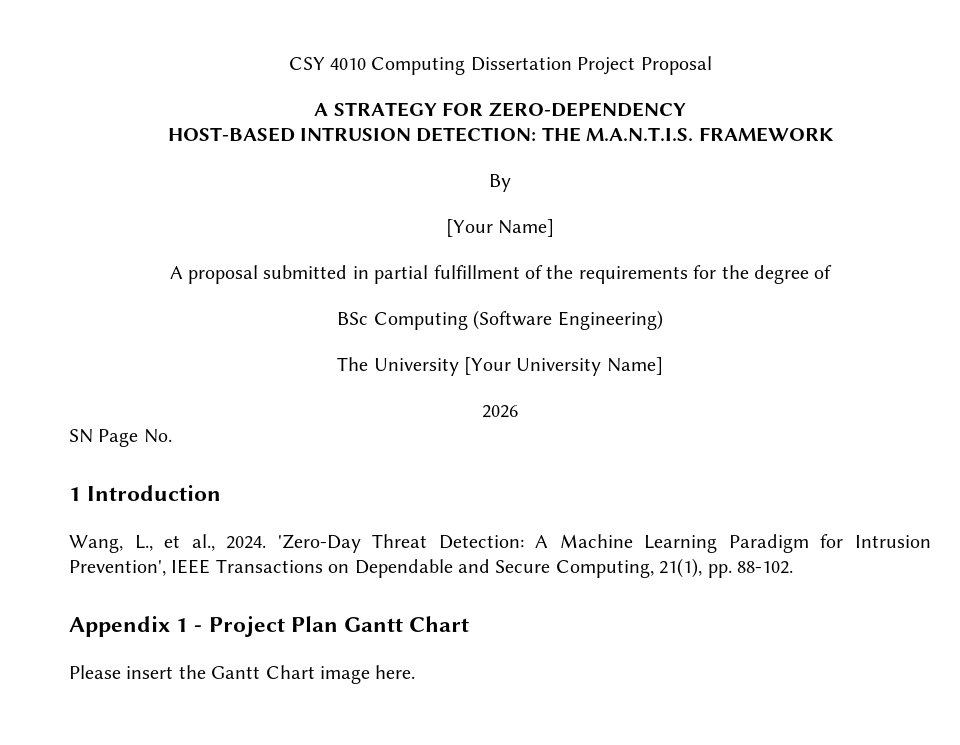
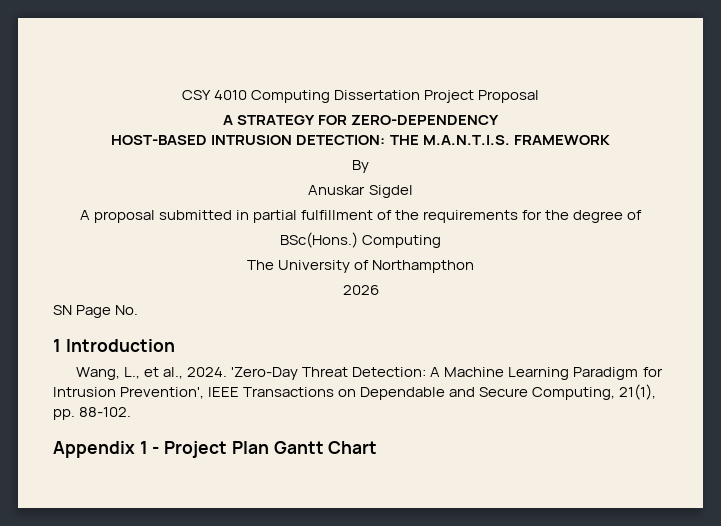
- [Your Name]
+ Anuskar Sigdel
- BSc Computing (Software Engineering)
+ BSc(Hons.) Computing
- The University [Your University Name]
+ The University of Northampthon
- Please insert the Gantt Chart image here.

